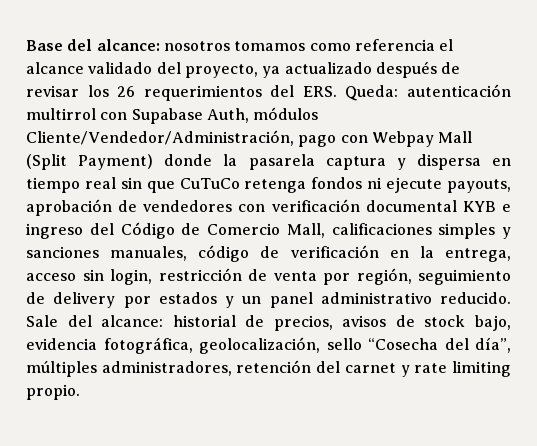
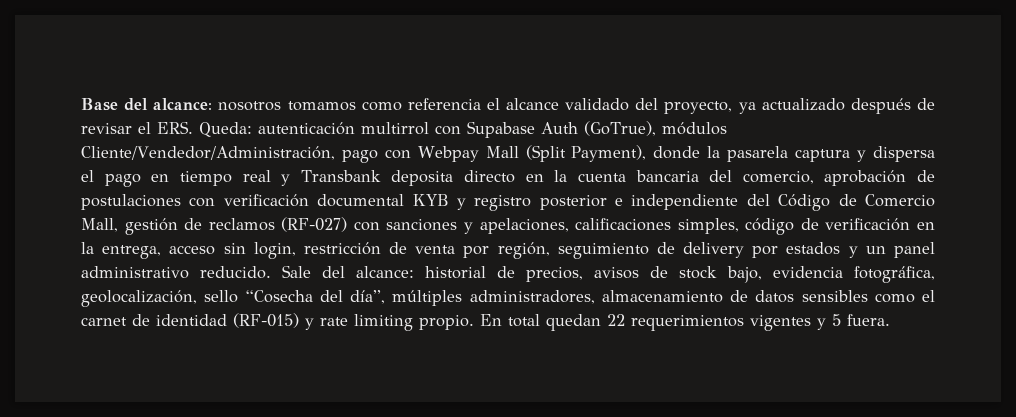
- nosotros tomamos como referencia el alcance validado del proyecto, ya actualizado después de revisar los 26 requerimientos del ERS. Queda:
+ nosotros tomamos como referencia el alcance validado del proyecto, ya actualizado después de revisar el ERS. Queda:
- autenticación multirrol con Supabase Auth, módulos Cliente/Vendedor/Administración, pago con Webpay Mall (Split Payment) donde la pasarela captura y dispersa en tiempo real sin que CuTuCo retenga fondos ni ejecute payouts, aprobación de vendedores con verificación documental KYB e ingreso del Código de Comercio Mall, calificaciones simples y sanciones manuales, código de verificación en la entrega, acceso sin login, restricción de venta por región, seguimiento de delivery por estados y un panel administrativo reducido.
+ autenticación multirrol con Supabase Auth (GoTrue), módulos Cliente/Vendedor/Administración, pago con Webpay Mall (Split Payment), donde la pasarela captura y dispersa el pago en tiempo real y Transbank deposita directo en la cuenta bancaria del comercio, aprobación de postulaciones con verificación documental KYB y registro posterior e independiente del Código de Comercio Mall, gestión de reclamos (RF-027) con sanciones y apelaciones, calificaciones simples, código de verificación en la entrega, acceso sin login, restricción de venta por región, seguimiento de delivery por estados y un panel administrativo reducido.
- Sale del alcance: historial de precios, avisos de stock bajo, evidencia fotográfica, geolocalización, sello “Cosecha del día”, múltiples administradores, retención del carnet y rate limiting propio.
+ Sale del alcance: historial de precios, avisos de stock bajo, evidencia fotográfica, geolocalización, sello “Cosecha del día”, múltiples administradores, almacenamiento de datos sensibles como el carnet de identidad (RF-015) y rate limiting propio. En total quedan 22 requerimientos vigentes y 5 fuera.

